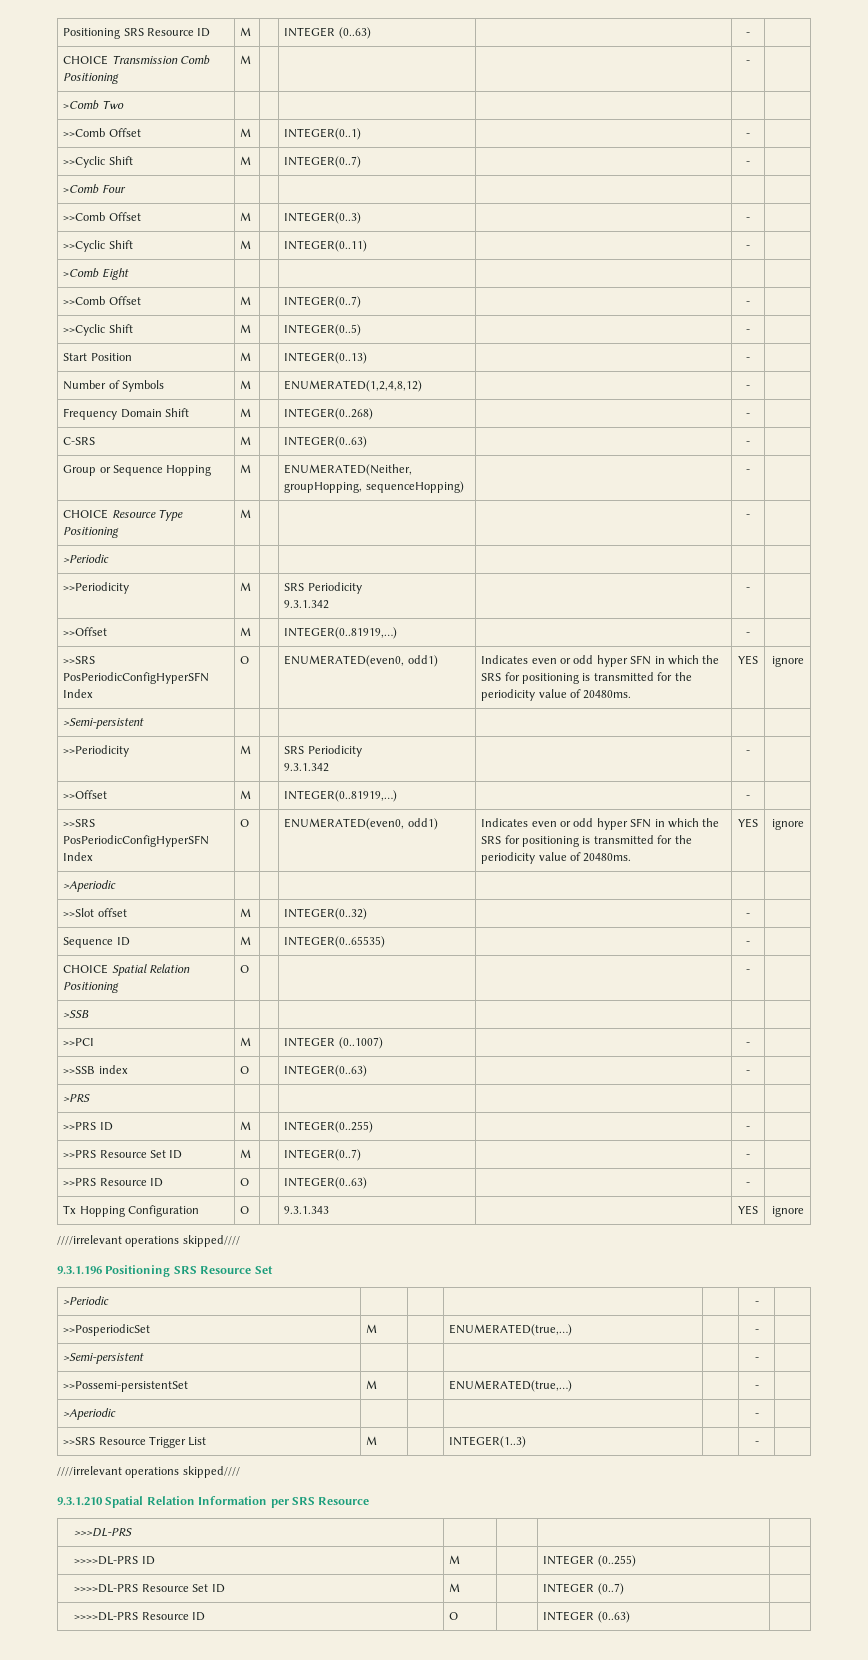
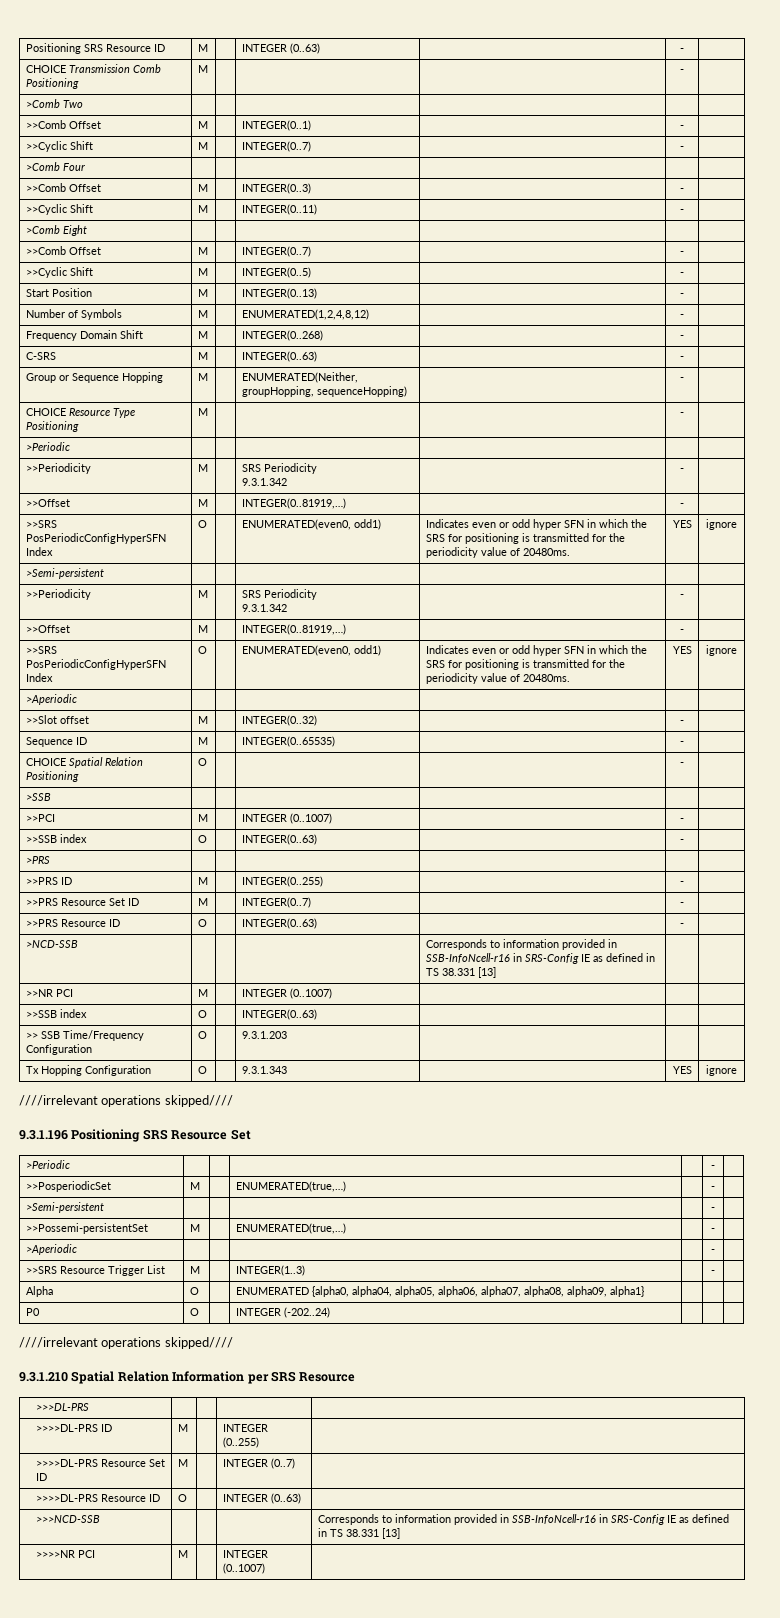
+ >NCD-SSB | | | | Corresponds to information provided in SSB-InfoNcell-r16 in SRS-Config IE as defined in TS 38.331 [13] | |
+ >>NR PCI | M | | INTEGER (0..1007) | | |
+ >>SSB index | O | | INTEGER(0..63) | | |
+ >> SSB Time/Frequency Configuration | O | | 9.3.1.203 | | |
+ Alpha | O | | ENUMERATED {alpha0, alpha04, alpha05, alpha06, alpha07, alpha08, alpha09, alpha1} | | |
+ P0 | O | | INTEGER (-202..24) | | |
+ >>>NCD-SSB | | | | Corresponds to information provided in SSB-InfoNcell-r16 in SRS-Config IE as defined in TS 38.331 [13]
+ >>>>NR PCI | M | | INTEGER (0..1007) |

